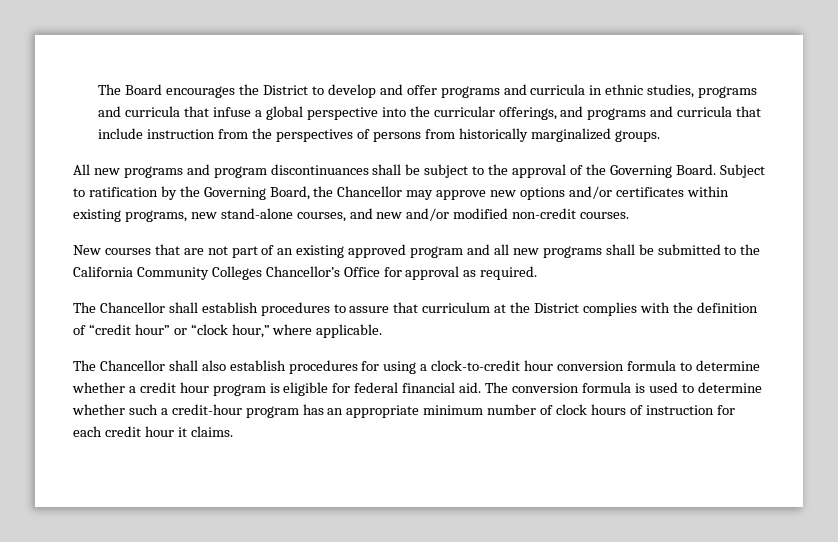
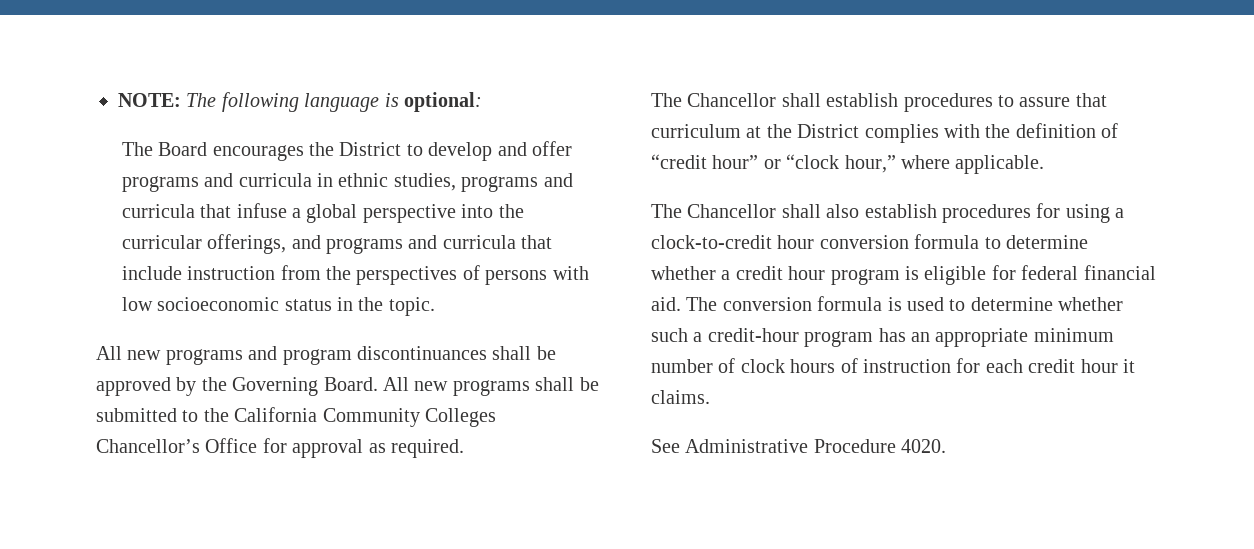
+ NOTE: The following language is optional:
- The Board encourages the District to develop and offer programs and curricula in ethnic studies, programs and curricula that infuse a global perspective into the curricular offerings, and programs and curricula that include instruction from the perspectives of persons from historically marginalized groups.
+ The Board encourages the District to develop and offer programs and curricula in ethnic studies, programs and curricula that infuse a global perspective into the curricular offerings, and programs and curricula that include instruction from the perspectives of persons with low socioeconomic status in the topic.
- All new programs and program discontinuances shall be subject to the approval of the Governing Board. Subject to ratification by the Governing Board, the Chancellor may approve new options and/or certificates within existing programs, new stand-alone courses, and new and/or modified non-credit courses.
- New courses that are not part of an existing approved program and all new programs shall be submitted to the California Community Colleges Chancellor’s Office for approval as required.
+ All new programs and program discontinuances shall be approved by the Governing Board. All new programs shall be submitted to the California Community Colleges Chancellor’s Office for approval as required.
+ See Administrative Procedure 4020.

